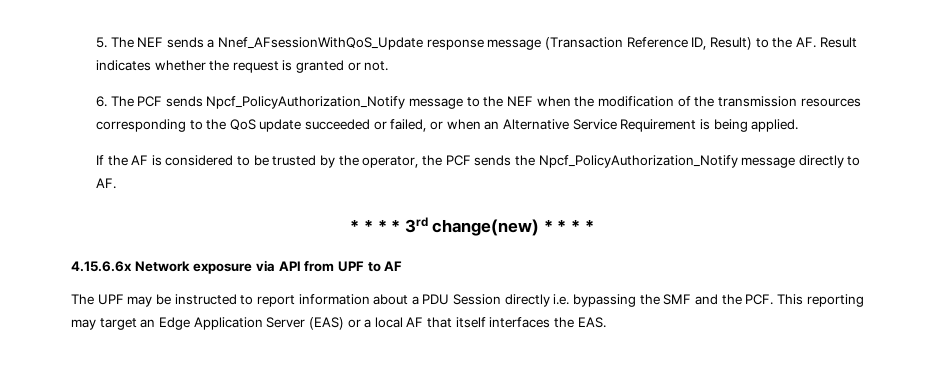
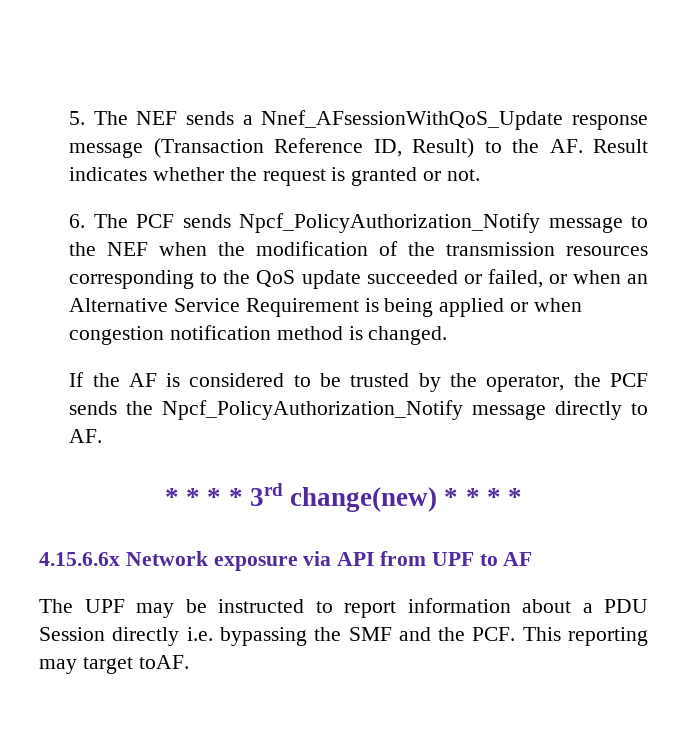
- 6. The PCF sends Npcf_PolicyAuthorization_Notify message to the NEF when the modification of the transmission resources corresponding to the QoS update succeeded or failed, or when an Alternative Service Requirement is being applied.
+ 6. The PCF sends Npcf_PolicyAuthorization_Notify message to the NEF when the modification of the transmission resources corresponding to the QoS update succeeded or failed, or when an Alternative Service Requirement is being applied or when congestion notification method is changed.
- The UPF may be instructed to report information about a PDU Session directly i.e. bypassing the SMF and the PCF. This reporting may target an Edge Application Server (EAS) or a local AF that itself interfaces the EAS.
+ The UPF may be instructed to report information about a PDU Session directly i.e. bypassing the SMF and the PCF. This reporting may target toAF.

